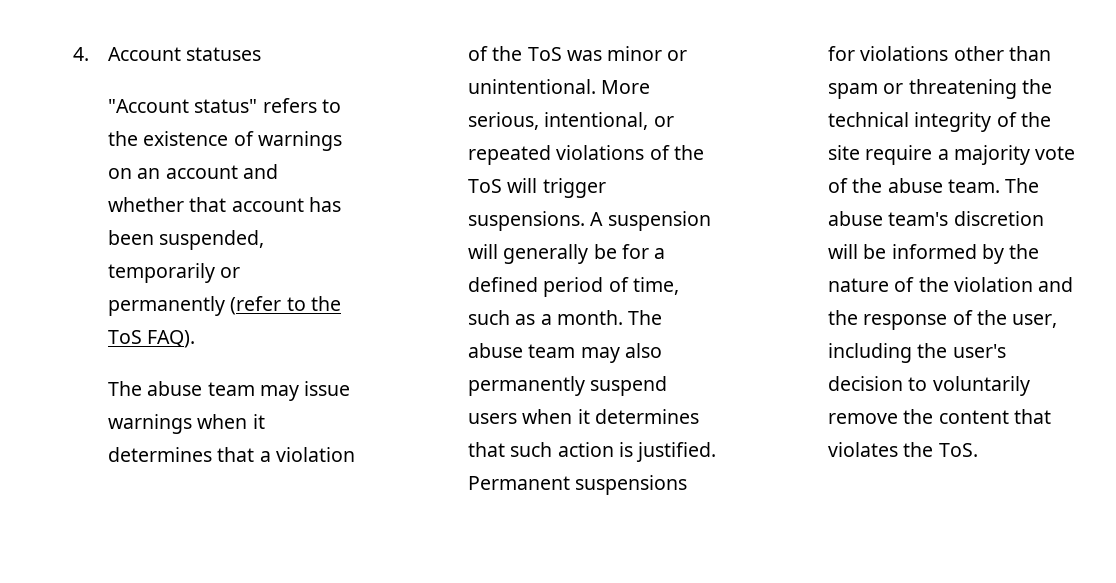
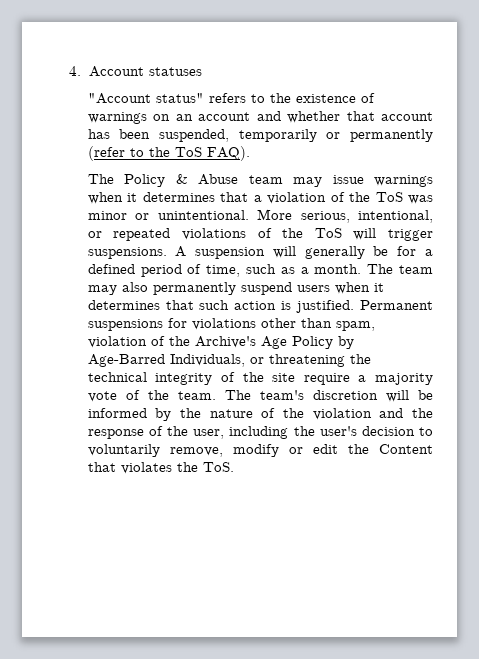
- The abuse team may issue warnings when it determines that a violation of the ToS was minor or unintentional.
+ The Policy & Abuse team may issue warnings when it determines that a violation of the ToS was minor or unintentional.
- The abuse team may also permanently suspend users when it determines that such action is justified.
+ The team may also permanently suspend users when it determines that such action is justified.
- Permanent suspensions for violations other than spam or threatening the technical integrity of the site require a majority vote of the abuse team.
+ Permanent suspensions for violations other than spam, violation of the Archive's Age Policy by Age-Barred Individuals, or threatening the technical integrity of the site require a majority vote of the team.
- The abuse team's discretion will be informed by the nature of the violation and the response of the user, including the user's decision to voluntarily remove the content that violates the ToS.
+ The team's discretion will be informed by the nature of the violation and the response of the user, including the user's decision to voluntarily remove, modify or edit the Content that violates the ToS.

